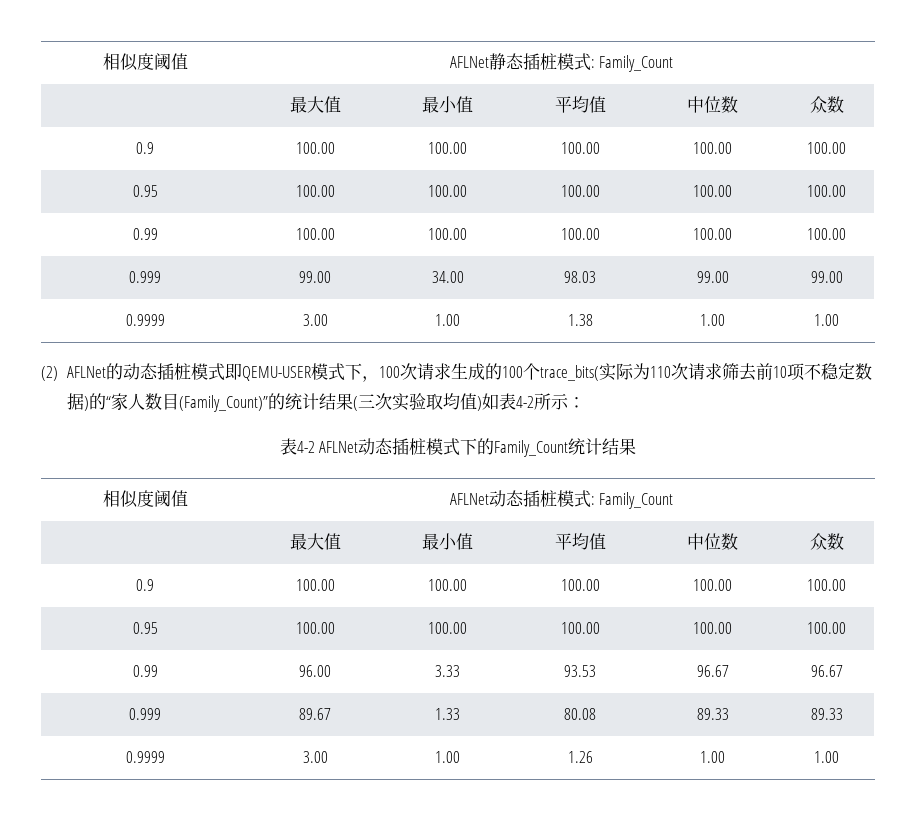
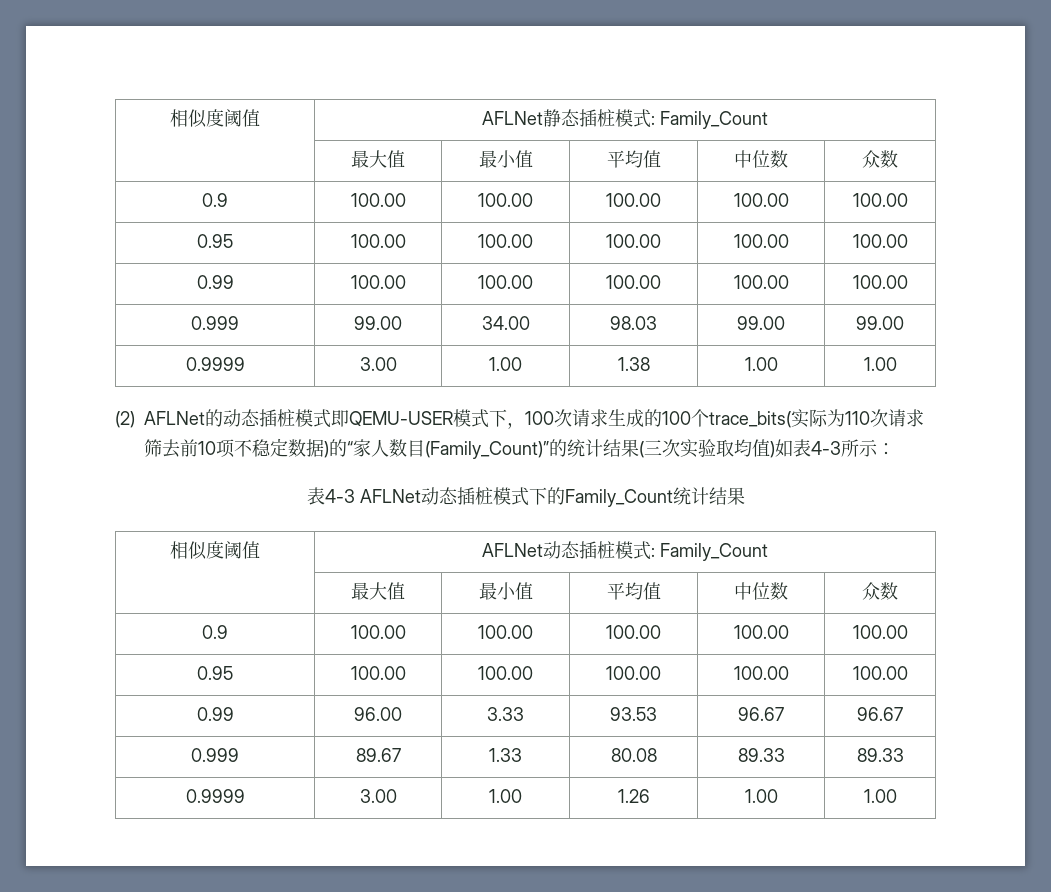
- (2) AFLNet的动态插桩模式即QEMU-USER模式下，100次请求生成的100个trace_bits(实际为110次请求筛去前10项不稳定数据)的“家人数目(Family_Count)”的统计结果(三次实验取均值)如表4-2所示：
+ (2) AFLNet的动态插桩模式即QEMU-USER模式下，100次请求生成的100个trace_bits(实际为110次请求筛去前10项不稳定数据)的“家人数目(Family_Count)”的统计结果(三次实验取均值)如表4-3所示：
- 表4-2 AFLNet动态插桩模式下的Family_Count统计结果
+ 表4-3 AFLNet动态插桩模式下的Family_Count统计结果

